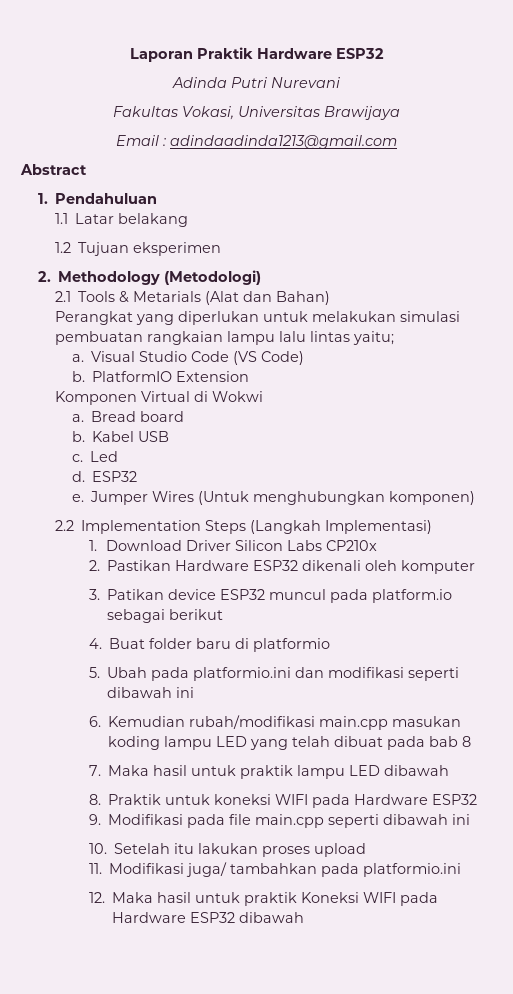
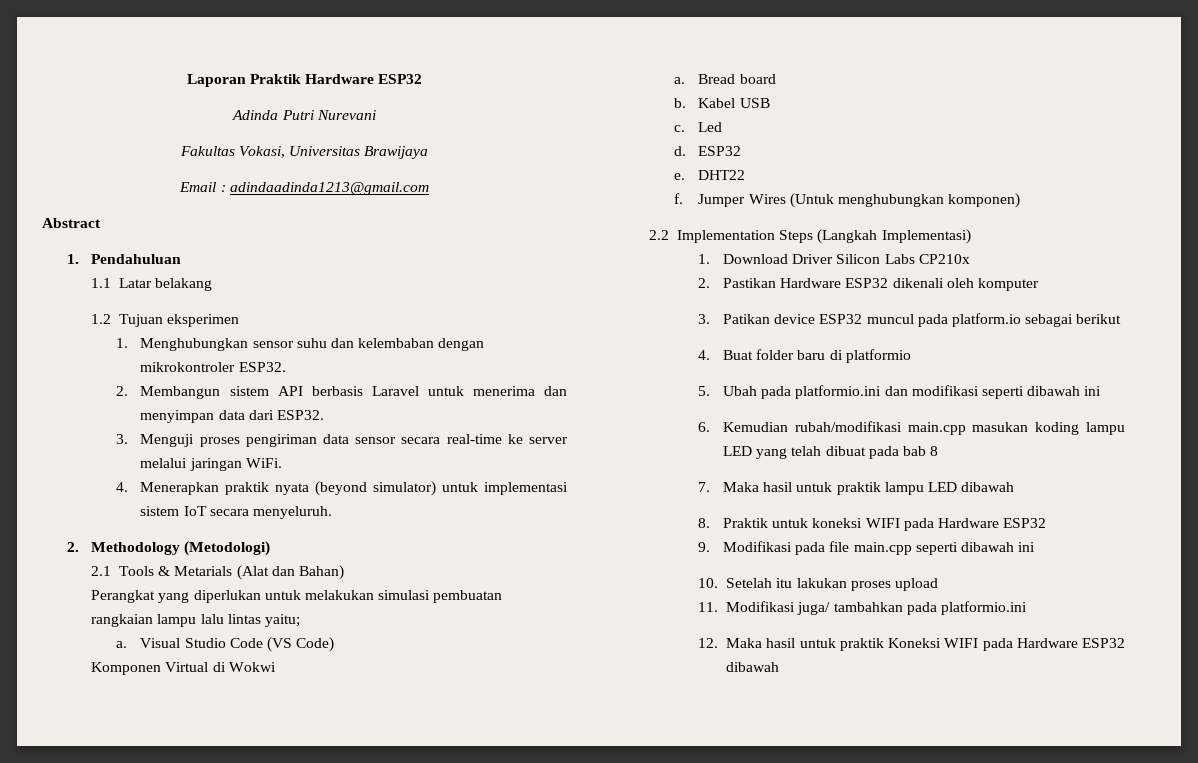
+ 1. Menghubungkan sensor suhu dan kelembaban dengan mikrokontroler ESP32.
+ 2. Membangun sistem API berbasis Laravel untuk menerima dan menyimpan data dari ESP32.
+ 3. Menguji proses pengiriman data sensor secara real-time ke server melalui jaringan WiFi.
+ 4. Menerapkan praktik nyata (beyond simulator) untuk implementasi sistem IoT secara menyeluruh.
- b. PlatformIO Extension
+ DHT22
+ f.

